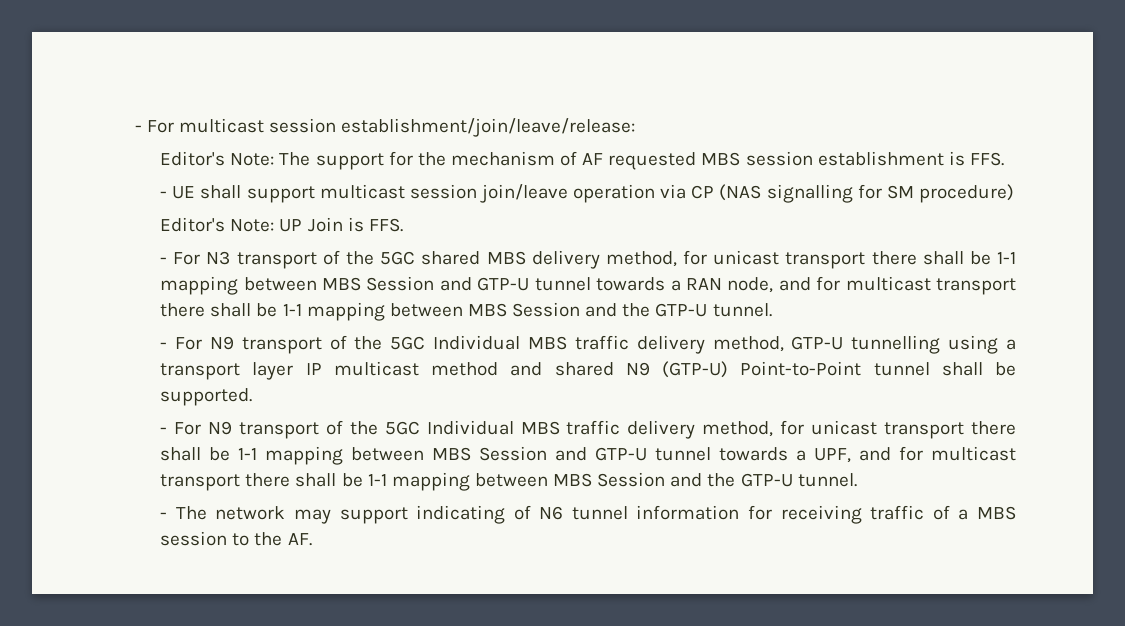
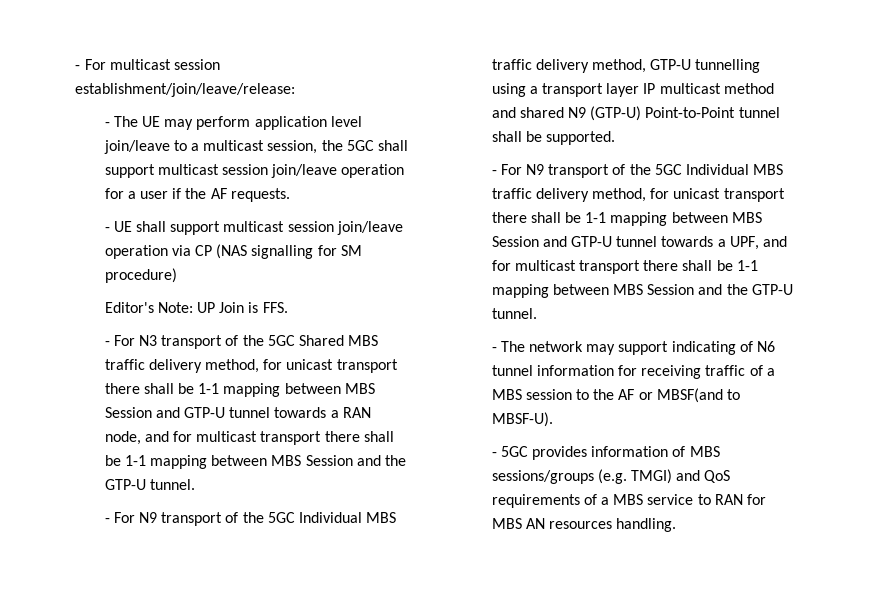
- Editor's Note: The support for the mechanism of AF requested MBS session establishment is FFS.
+ - The UE may perform application level join/leave to a multicast session, the 5GC shall support multicast session join/leave operation for a user if the AF requests.
- - For N3 transport of the 5GC shared MBS delivery method, for unicast transport there shall be 1-1 mapping between MBS Session and GTP-U tunnel towards a RAN node, and for multicast transport there shall be 1-1 mapping between MBS Session and the GTP-U tunnel.
+ - For N3 transport of the 5GC Shared MBS traffic delivery method, for unicast transport there shall be 1-1 mapping between MBS Session and GTP-U tunnel towards a RAN node, and for multicast transport there shall be 1-1 mapping between MBS Session and the GTP-U tunnel.
- - The network may support indicating of N6 tunnel information for receiving traffic of a MBS session to the AF.
+ - The network may support indicating of N6 tunnel information for receiving traffic of a MBS session to the AF or MBSF(and to MBSF-U).
+ - 5GC provides information of MBS sessions/groups (e.g. TMGI) and QoS requirements of a MBS service to RAN for MBS AN resources handling.

